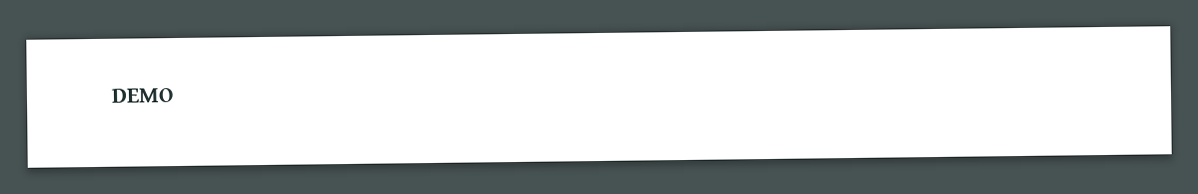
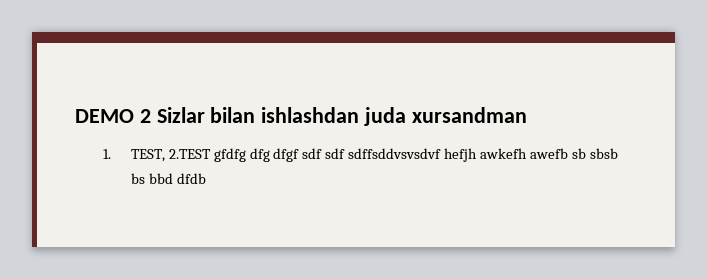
- DEMO
+ DEMO 2 Sizlar bilan ishlashdan juda xursandman
+ 1. TEST, 2.TEST gfdfg dfg dfgf sdf sdf sdffsddvsvsdvf hefjh awkefh awefb sb sbsb bs bbd dfdb

